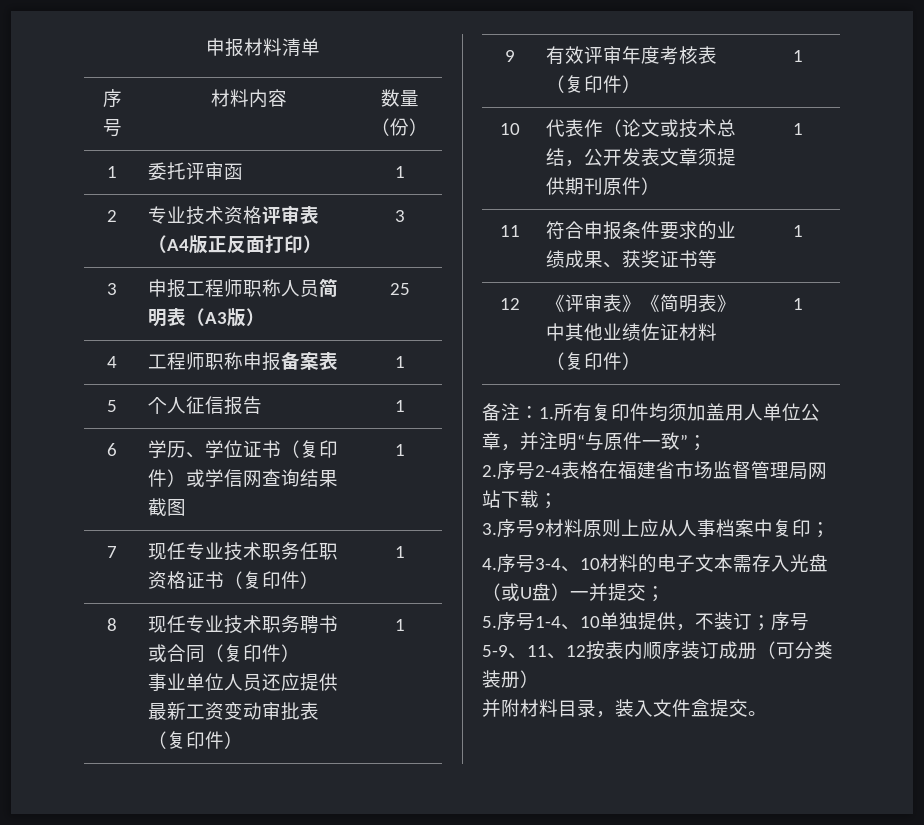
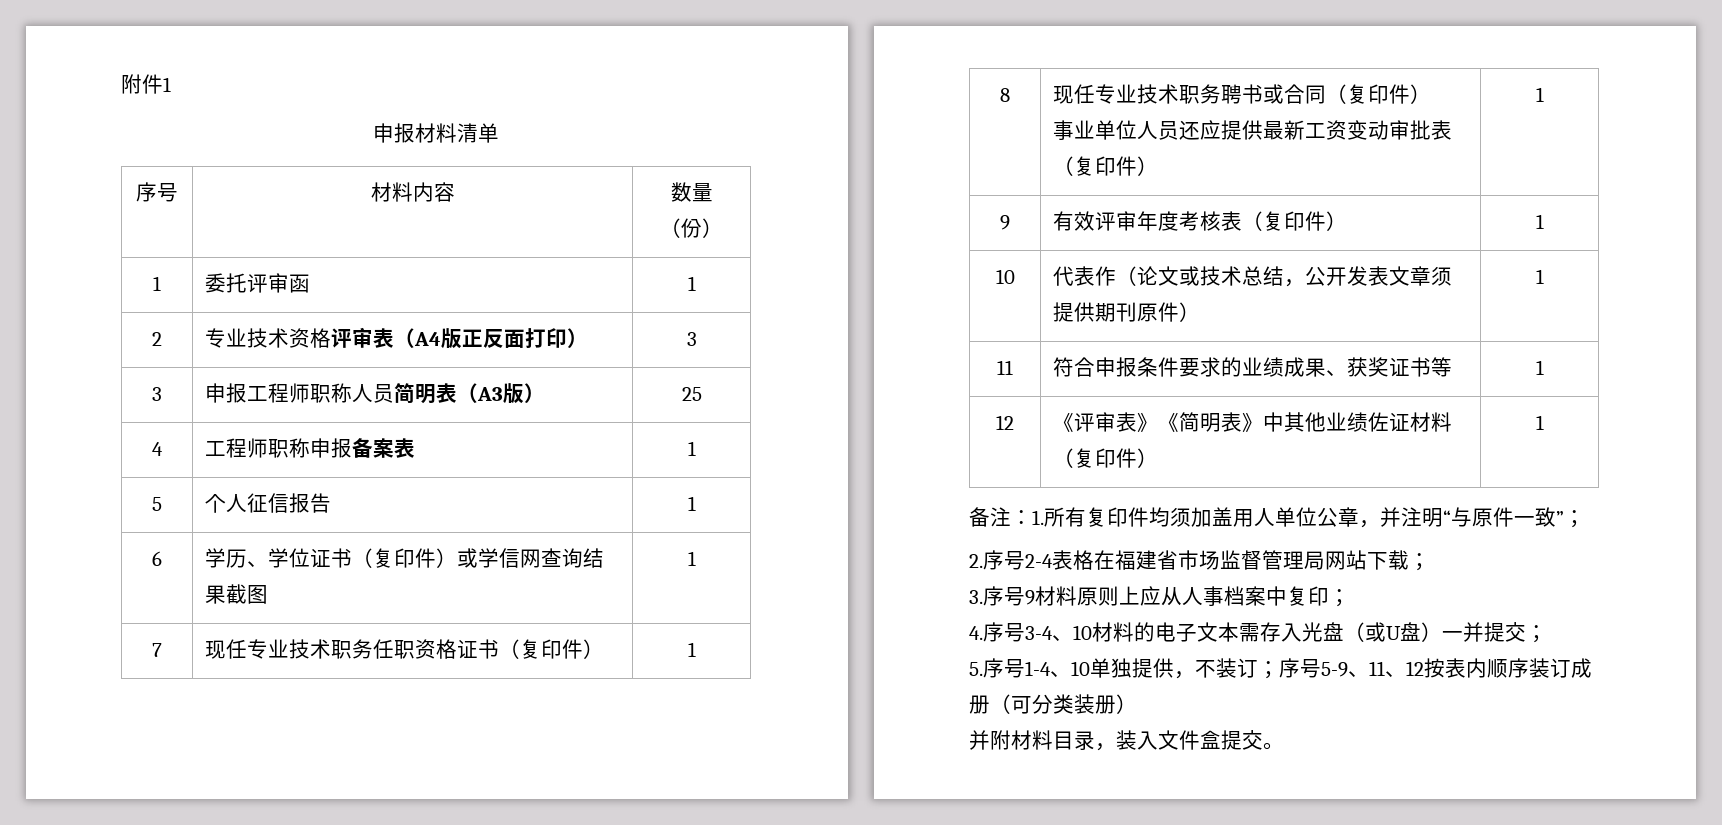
+ 附件1

